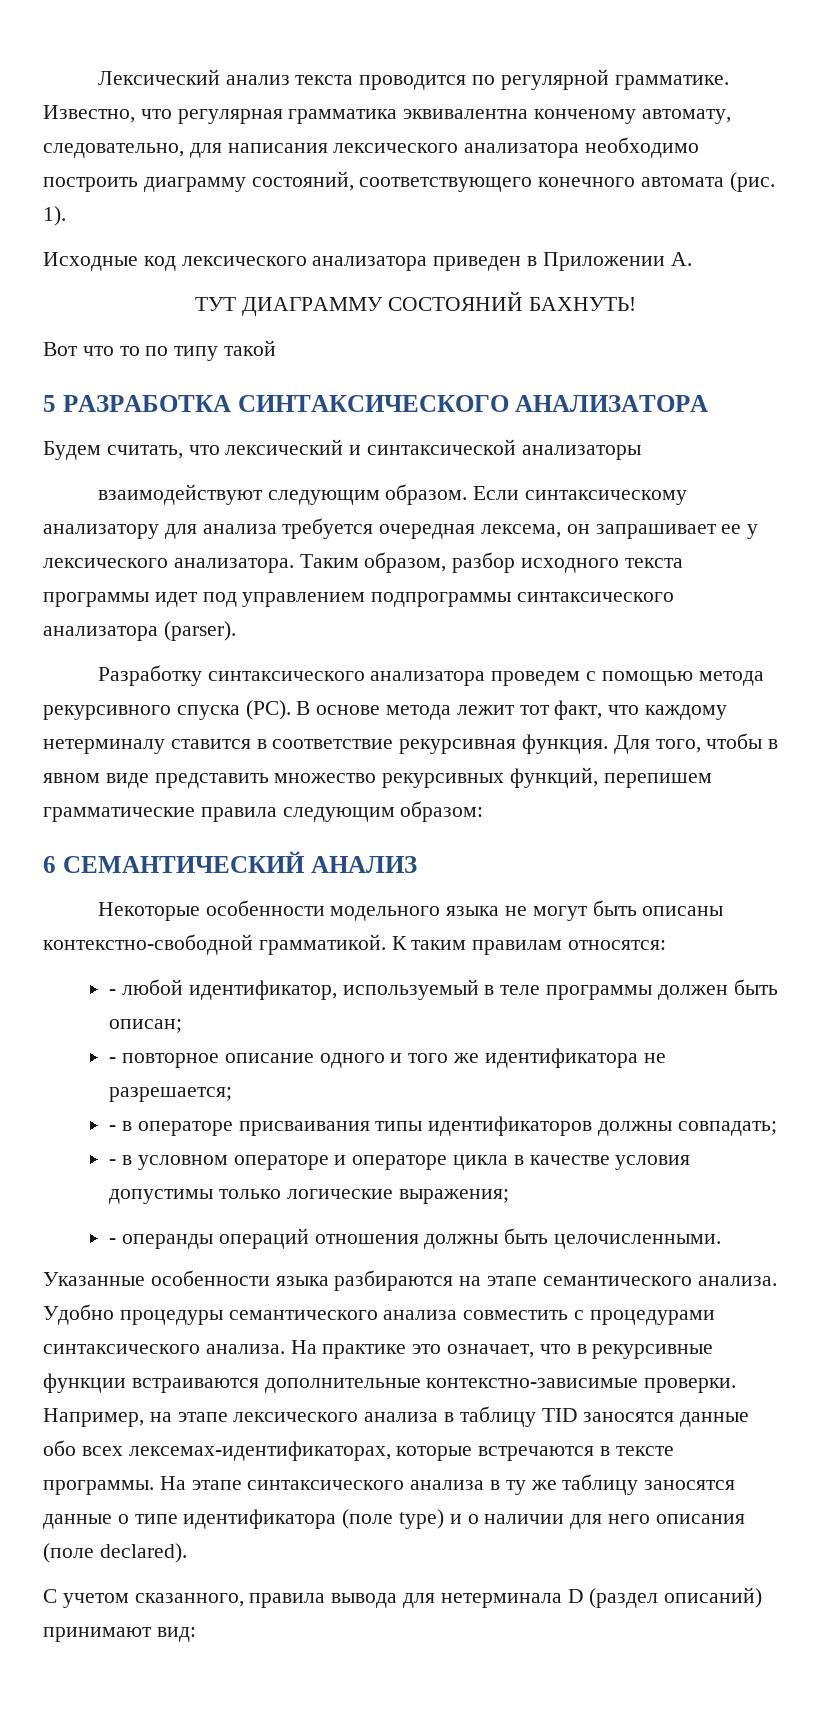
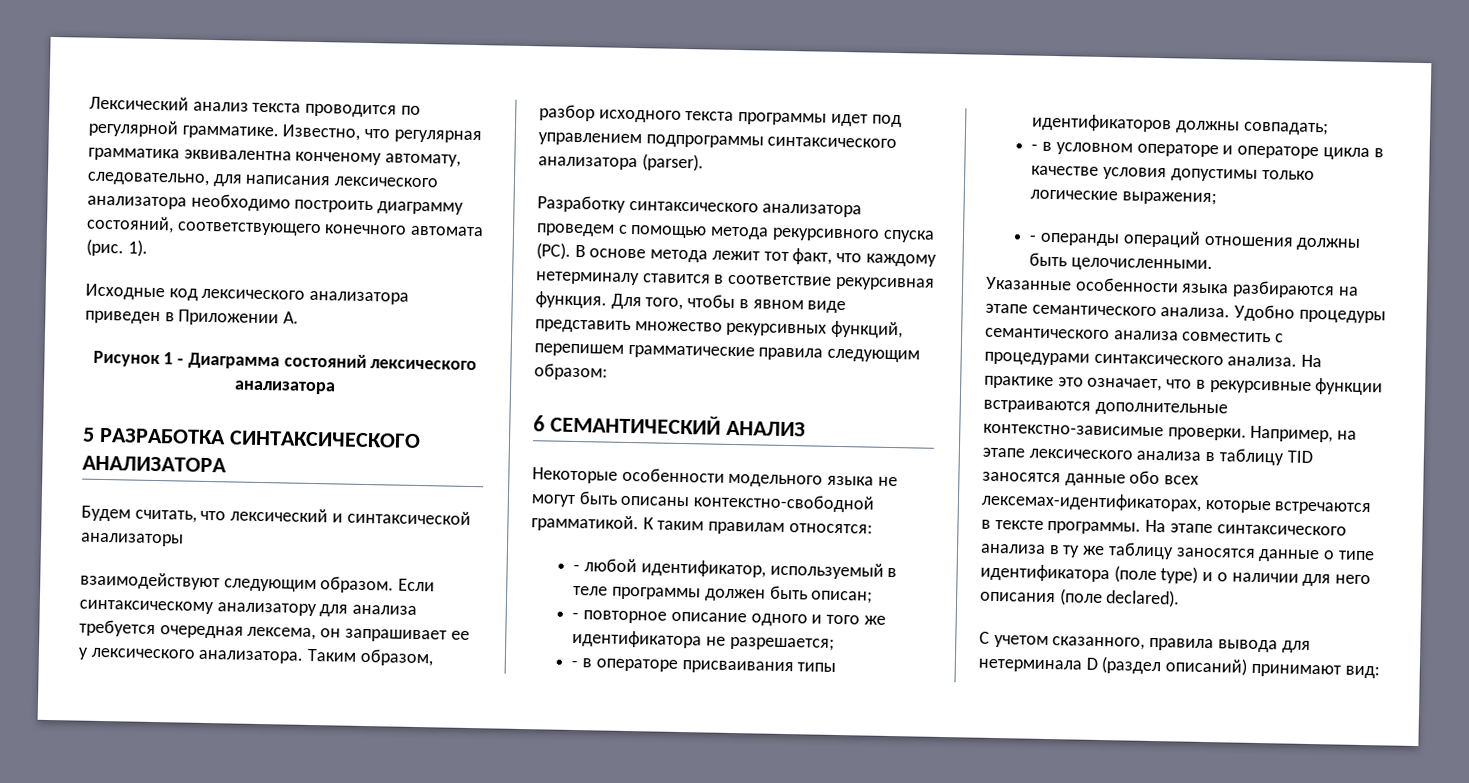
- ТУТ ДИАГРАММУ СОСТОЯНИЙ БАХНУТЬ!
- Вот что то по типу такой
+ Рисунок 1 - Диаграмма состояний лексического анализатора

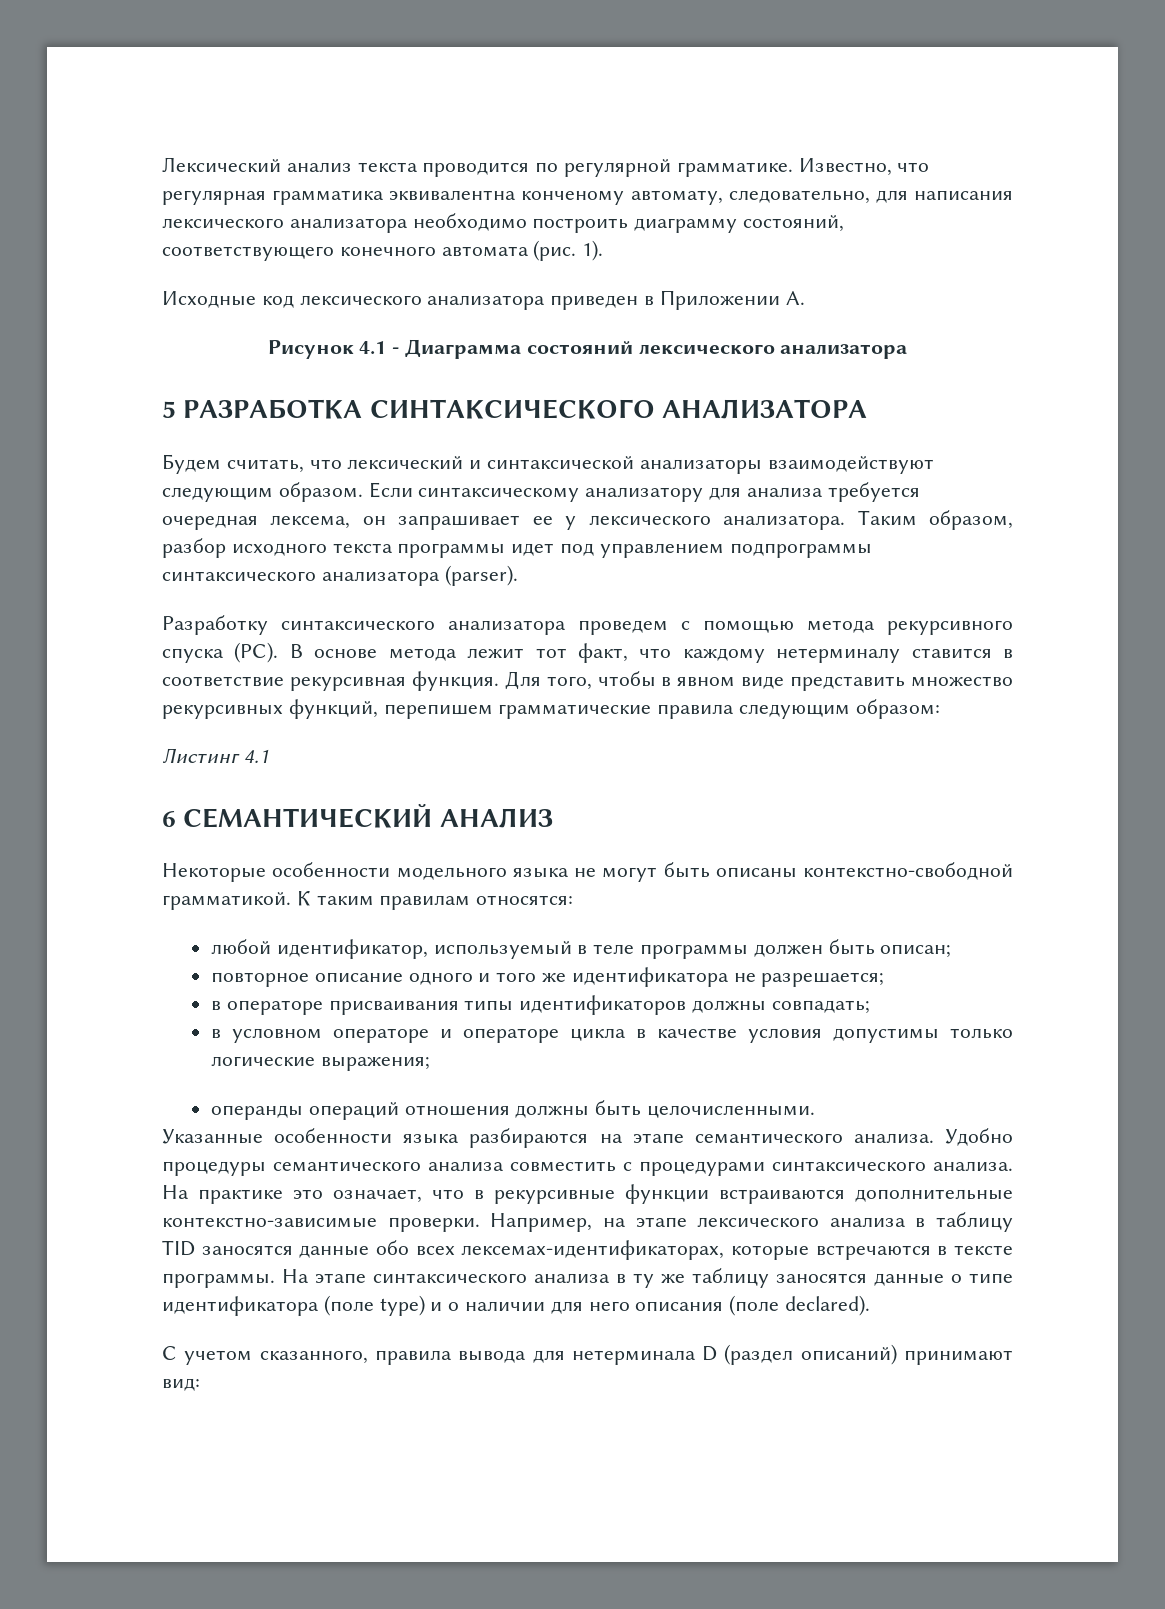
- Рисунок 1 - Диаграмма состояний лексического анализатора
+ Рисунок 4.1 - Диаграмма состояний лексического анализатора
- Будем считать, что лексический и синтаксической анализаторы
- взаимодействуют следующим образом.
+ Будем считать, что лексический и синтаксической анализаторы взаимодействуют следующим образом.
+ Листинг 4.1
- - любой идентификатор, используемый в теле программы должен быть описан;
+ любой идентификатор, используемый в теле программы должен быть описан;
- - повторное описание одного и того же идентификатора не разрешается;
+ повторное описание одного и того же идентификатора не разрешается;
- - в операторе присваивания типы идентификаторов должны совпадать;
+ в операторе присваивания типы идентификаторов должны совпадать;
- - в условном операторе и операторе цикла в качестве условия допустимы только логические выражения;
+ в условном операторе и операторе цикла в качестве условия допустимы только логические выражения;
- - операнды операций отношения должны быть целочисленными.
+ операнды операций отношения должны быть целочисленными.

